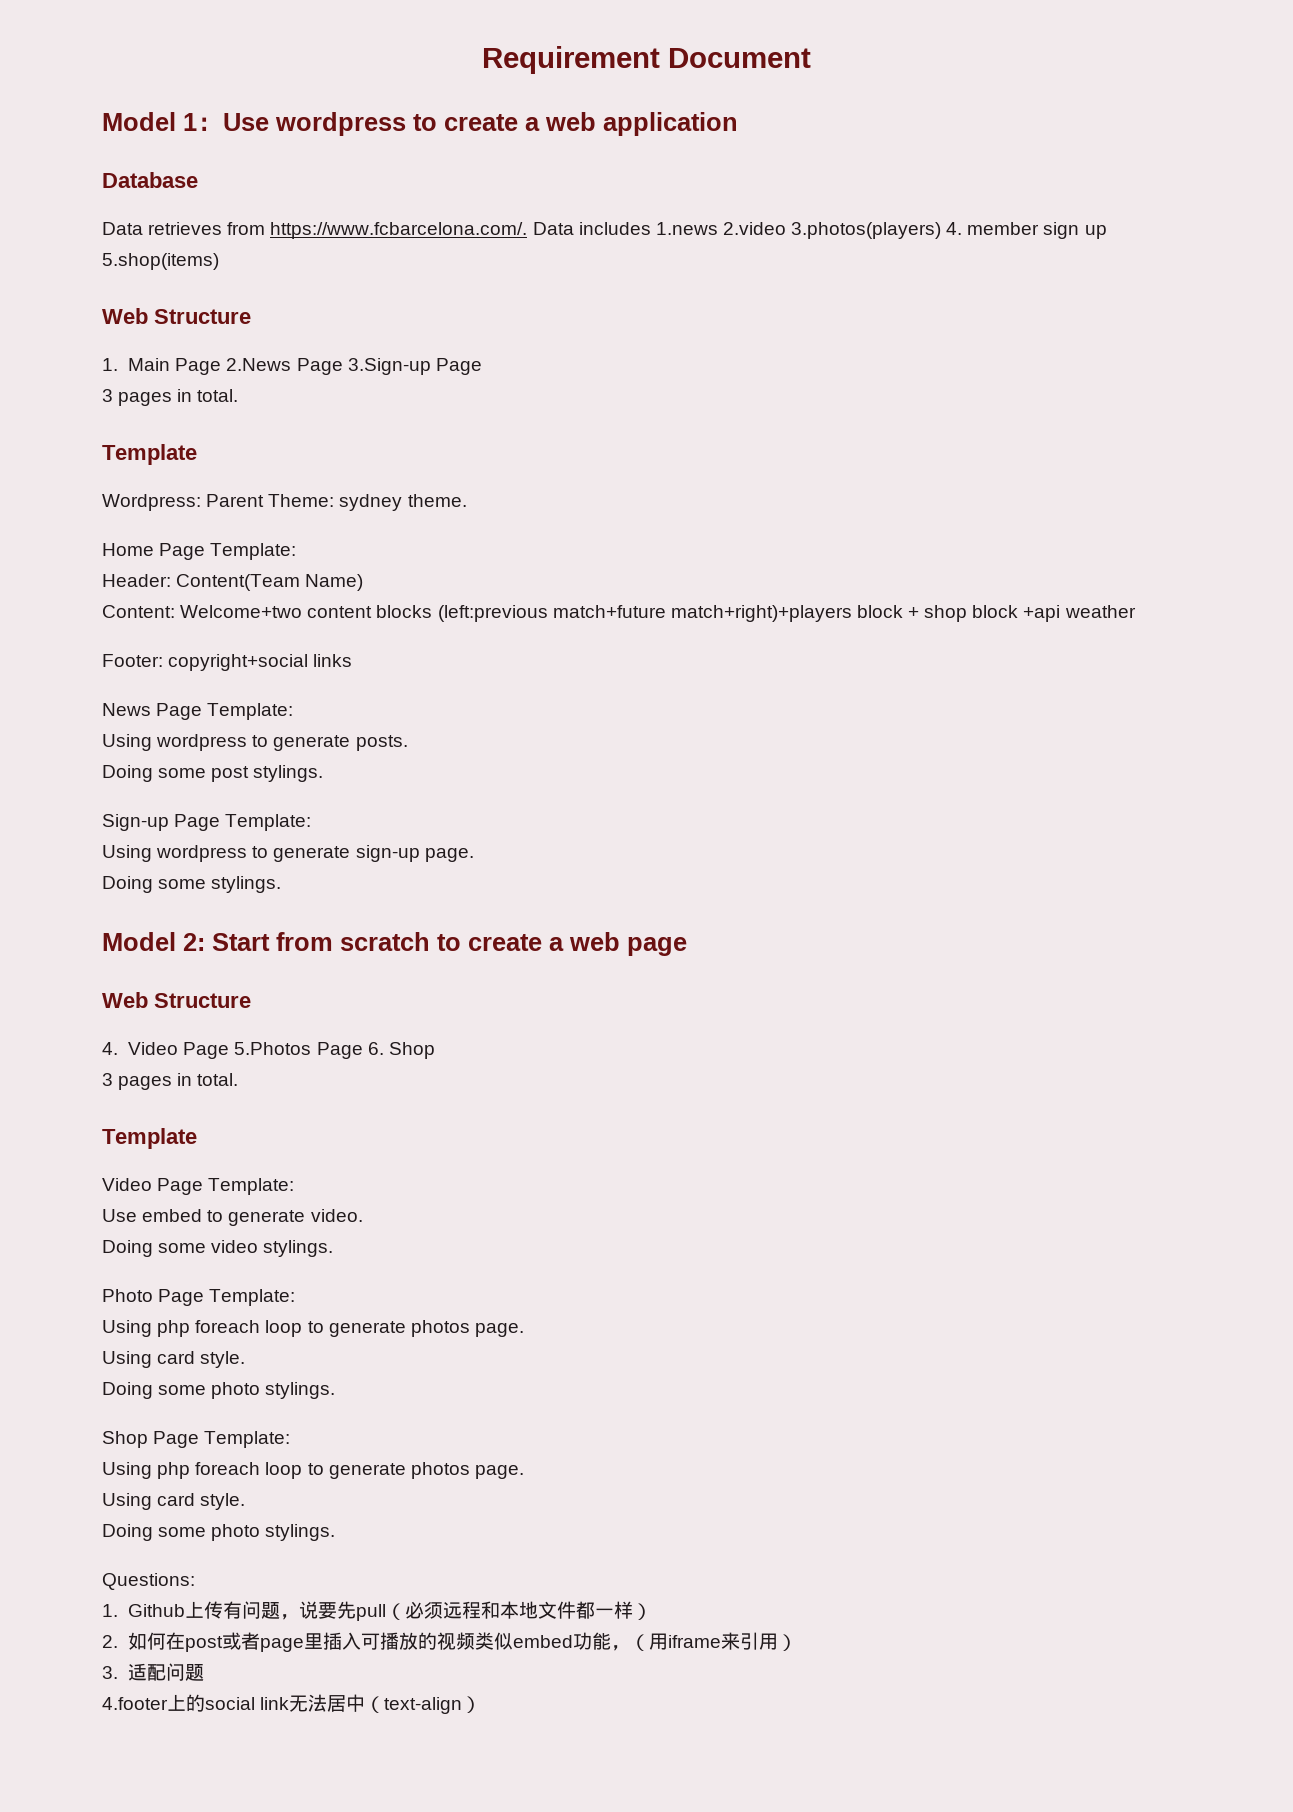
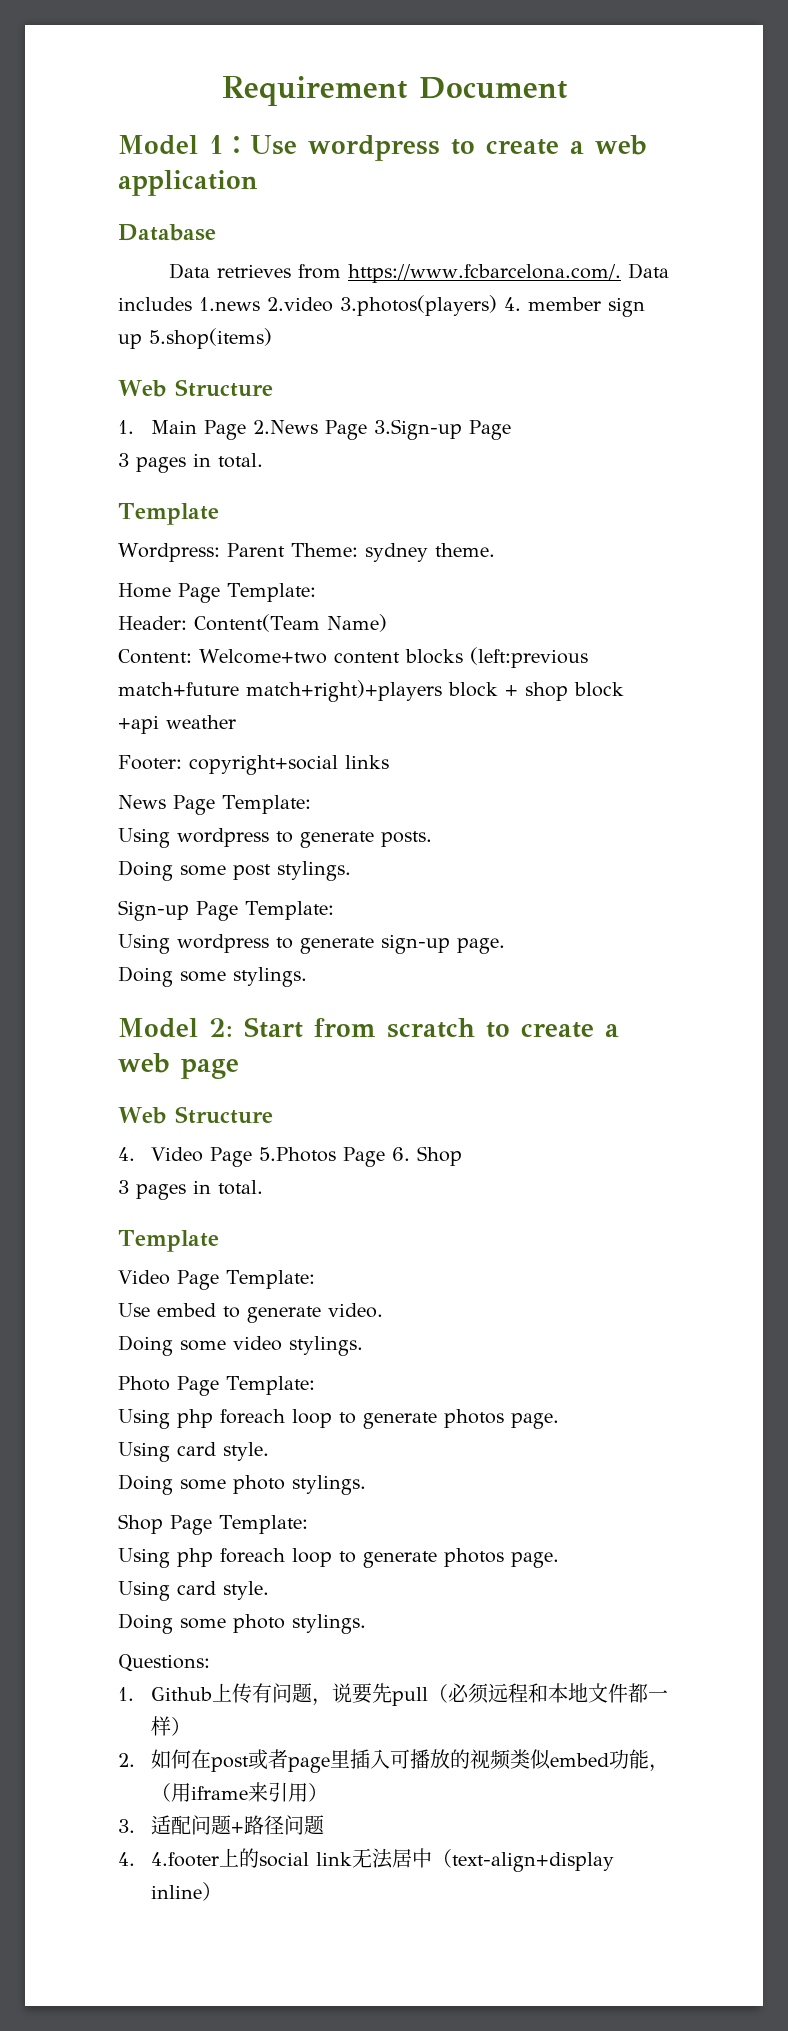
- 3.适配问题
- 4.footer上的social link无法居中（text-align）
+ 3.适配问题+路径问题
+ 4. 4.footer上的social link无法居中（text-align+display inline）

